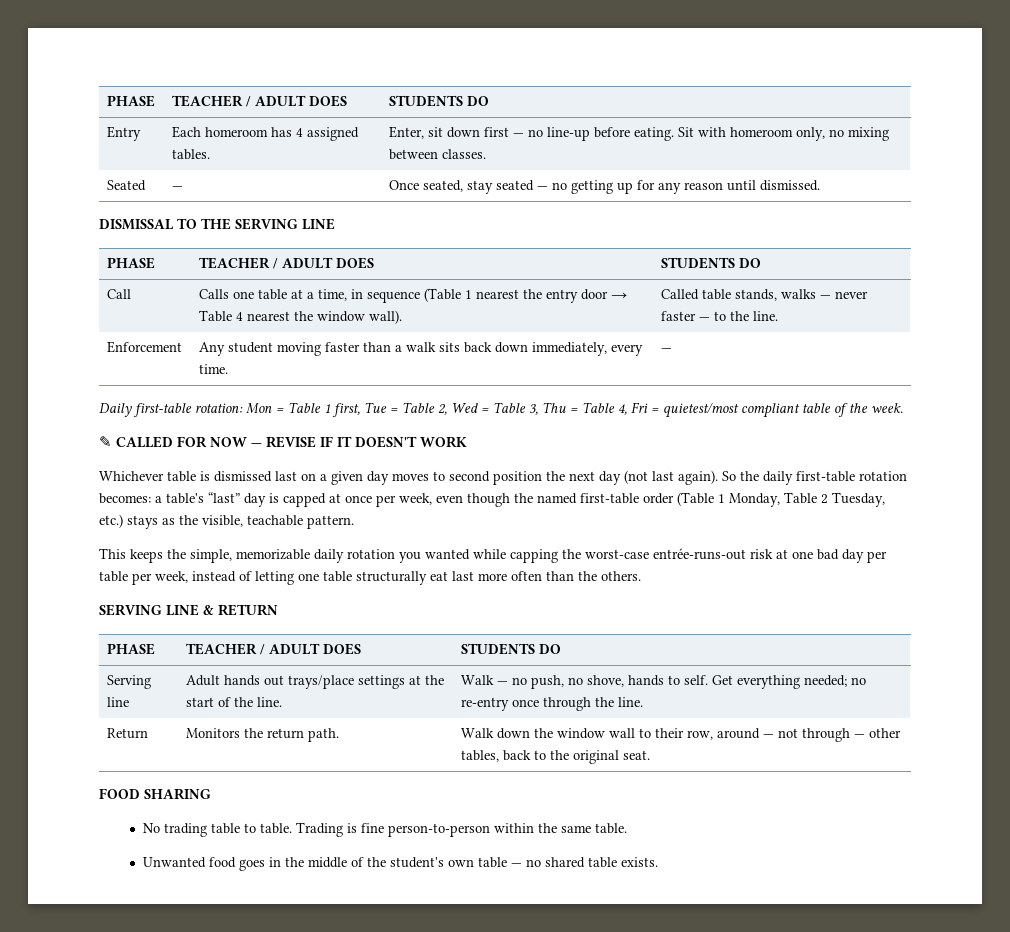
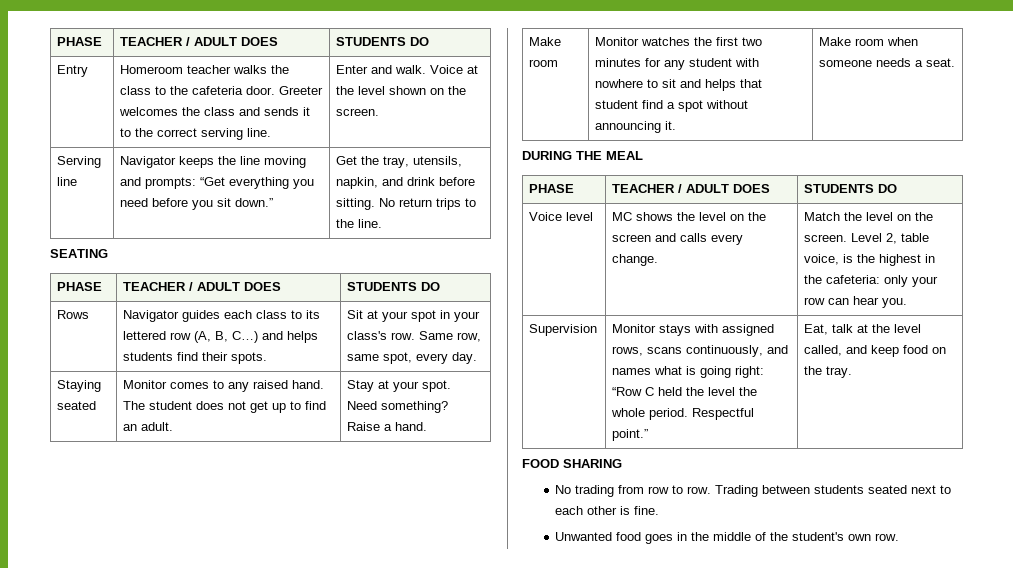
- Entry | Each homeroom has 4 assigned tables. | Enter, sit down first — no line-up before eating. Sit with homeroom only, no mixing between classes.
- Seated | — | Once seated, stay seated — no getting up for any reason until dismissed.
- DISMISSAL TO THE SERVING LINE
+ Entry | Homeroom teacher walks the class to the cafeteria door. Greeter welcomes the class and sends it to the correct serving line. | Enter and walk. Voice at the level shown on the screen.
+ Serving line | Navigator keeps the line moving and prompts: “Get everything you need before you sit down.” | Get the tray, utensils, napkin, and drink before sitting. No return trips to the line.
+ SEATING
  PHASE | TEACHER / ADULT DOES | STUDENTS DO
- Call | Calls one table at a time, in sequence (Table 1 nearest the entry door → Table 4 nearest the window wall). | Called table stands, walks — never faster — to the line.
- Enforcement | Any student moving faster than a walk sits back down immediately, every time. | —
- Daily first-table rotation: Mon = Table 1 first, Tue = Table 2, Wed = Table 3, Thu = Table 4, Fri = quietest/most compliant table of the week.
- ✎ CALLED FOR NOW — REVISE IF IT DOESN'T WORK
- Whichever table is dismissed last on a given day moves to second position the next day (not last again). So the daily first-table rotation becomes: a table's “last” day is capped at once per week, even though the named first-table order (Table 1 Monday, Table 2 Tuesday, etc.) stays as the visible, teachable pattern.
- This keeps the simple, memorizable daily rotation you wanted while capping the worst-case entrée-runs-out risk at one bad day per table per week, instead of letting one table structurally eat last more often than the others.
- SERVING LINE & RETURN
+ Rows | Navigator guides each class to its lettered row (A, B, C…) and helps students find their spots. | Sit at your spot in your class's row. Same row, same spot, every day.
+ Staying seated | Monitor comes to any raised hand. The student does not get up to find an adult. | Stay at your spot. Need something? Raise a hand.
+ Make room | Monitor watches the first two minutes for any student with nowhere to sit and helps that student find a spot without announcing it. | Make room when someone needs a seat.
+ DURING THE MEAL
  PHASE | TEACHER / ADULT DOES | STUDENTS DO
- Serving line | Adult hands out trays/place settings at the start of the line. | Walk — no push, no shove, hands to self. Get everything needed; no re-entry once through the line.
- Return | Monitors the return path. | Walk down the window wall to their row, around — not through — other tables, back to the original seat.
+ Voice level | MC shows the level on the screen and calls every change. | Match the level on the screen. Level 2, table voice, is the highest in the cafeteria: only your row can hear you.
+ Supervision | Monitor stays with assigned rows, scans continuously, and names what is going right: “Row C held the level the whole period. Respectful point.” | Eat, talk at the level called, and keep food on the tray.
  FOOD SHARING
- No trading table to table. Trading is fine person-to-person within the same table.
+ No trading from row to row. Trading between students seated next to each other is fine.
- Unwanted food goes in the middle of the student's own table — no shared table exists.
+ Unwanted food goes in the middle of the student's own row.

